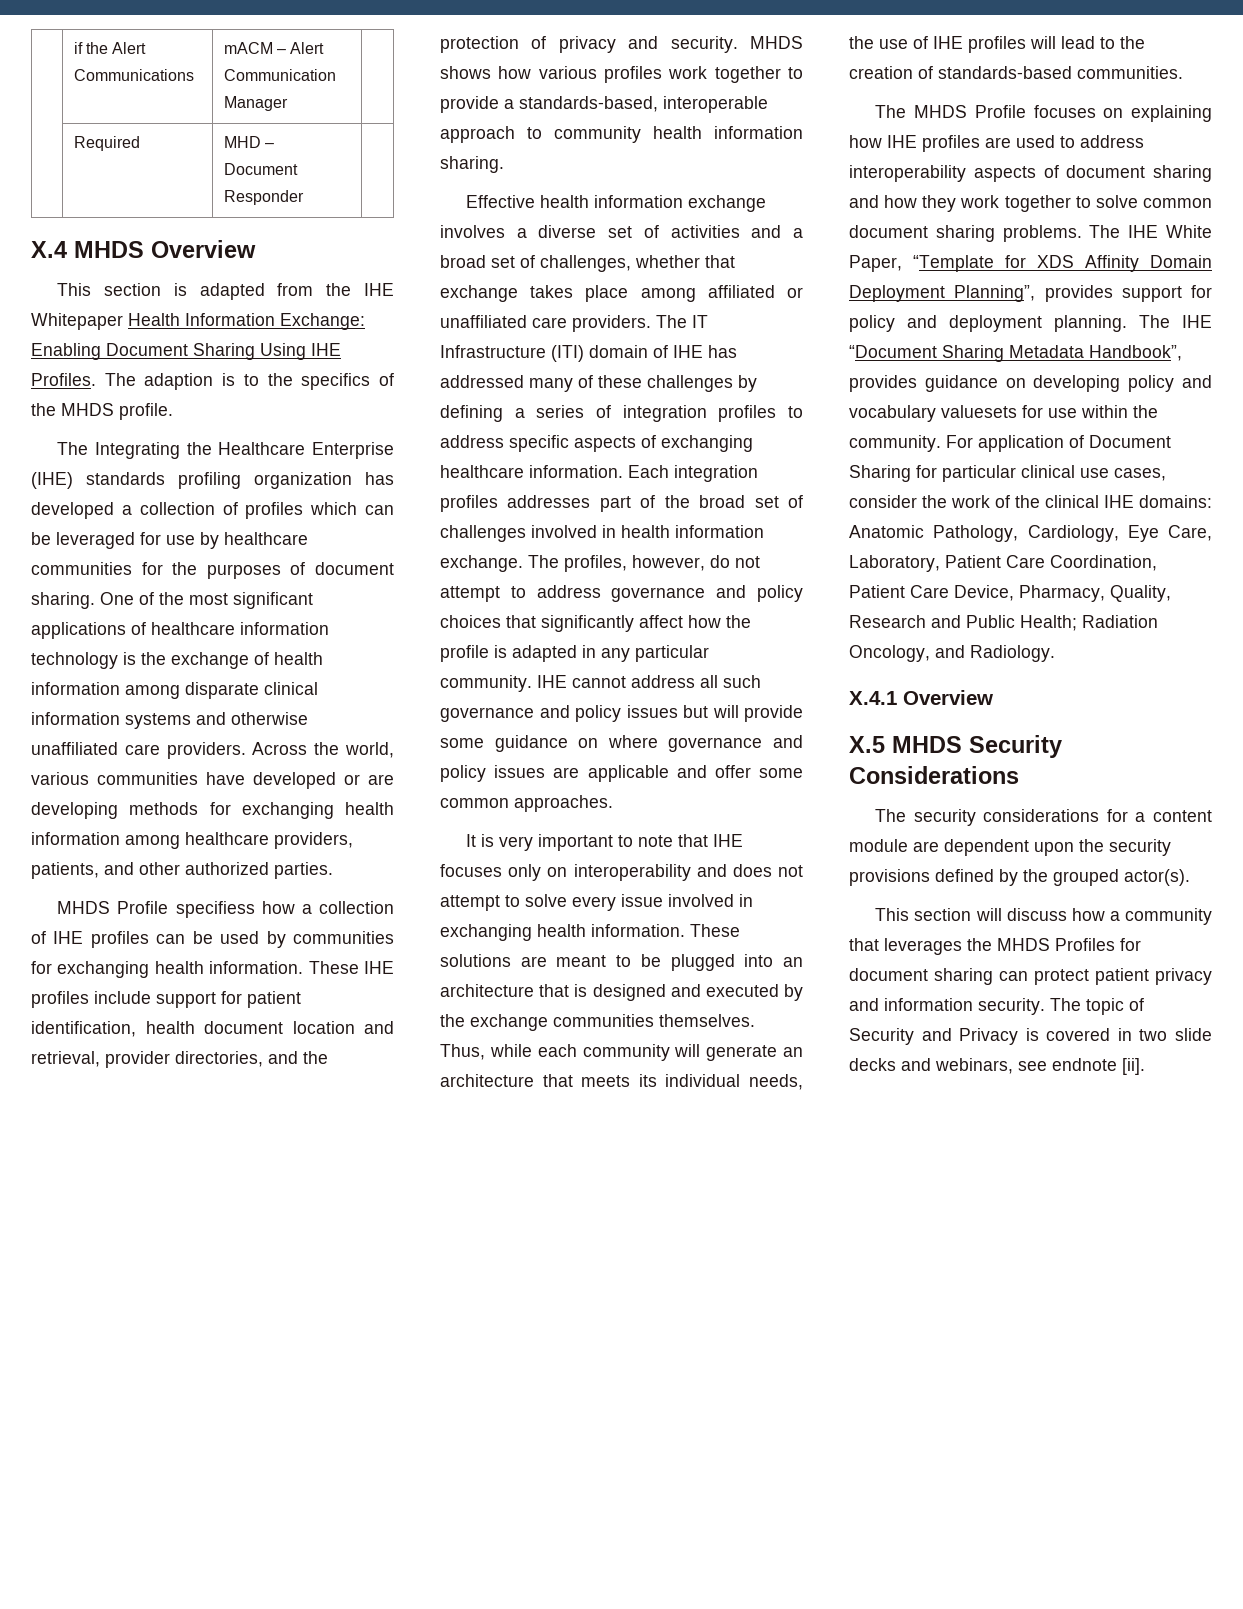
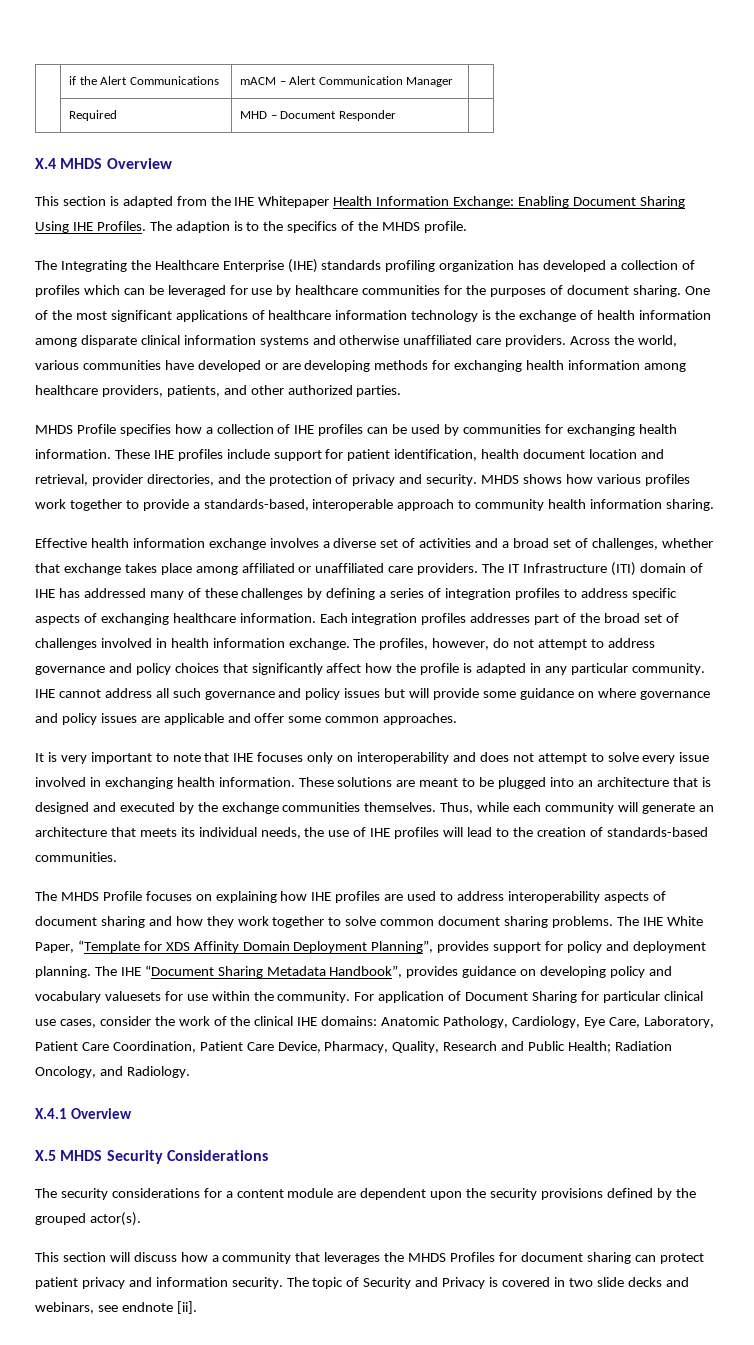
- MHDS Profile specifiess how a collection of IHE profiles can be used by communities for exchanging health information.
+ MHDS Profile specifies how a collection of IHE profiles can be used by communities for exchanging health information.

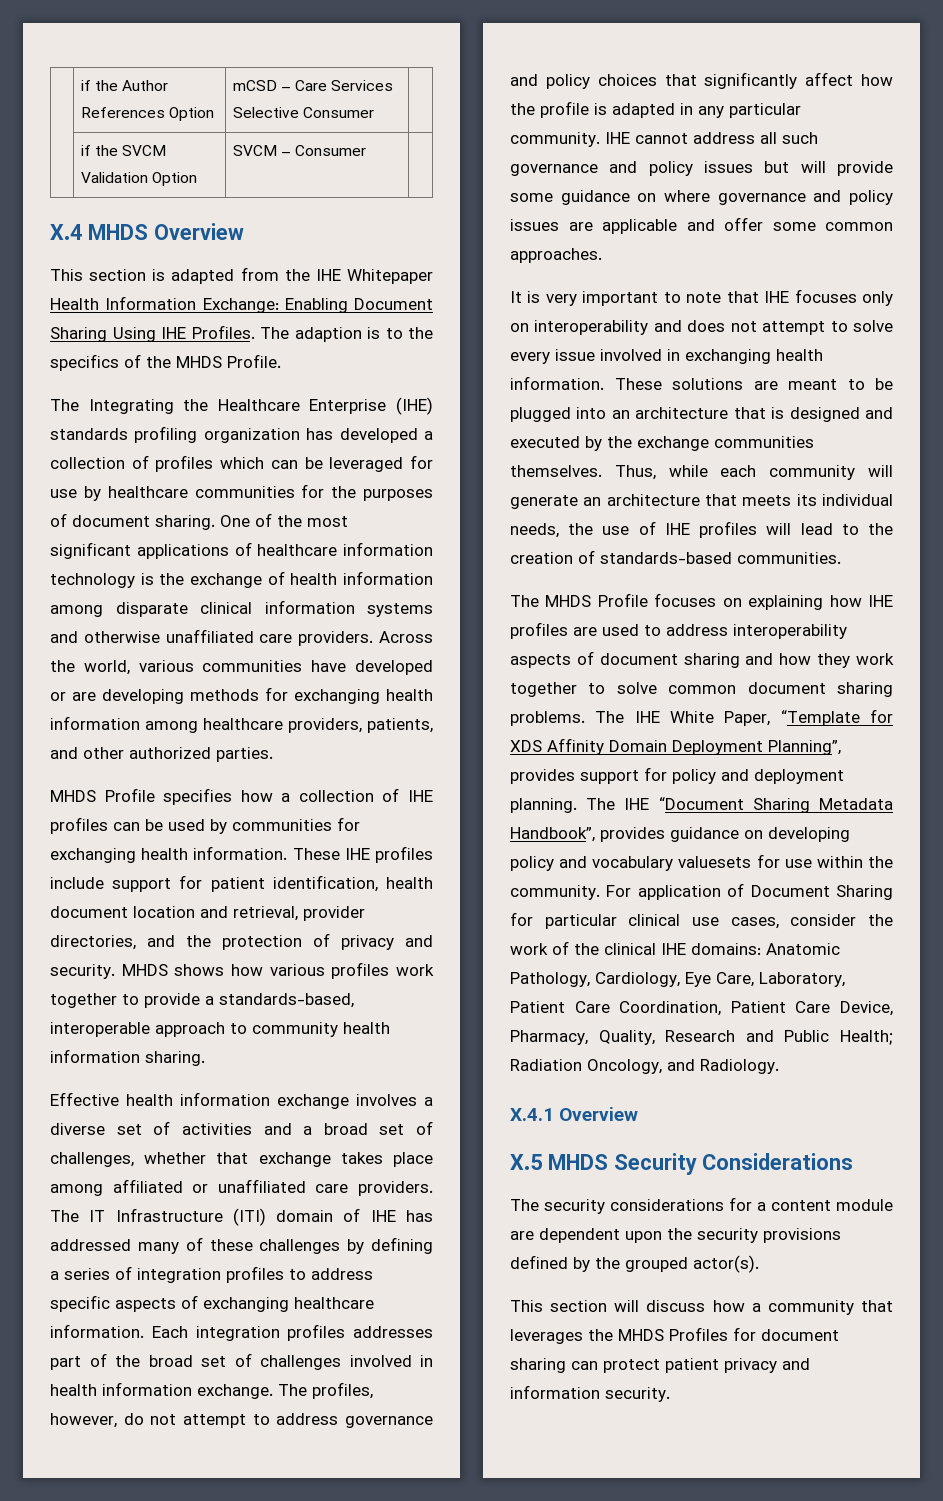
- | if the Alert Communications | mACM – Alert Communication Manager |
- | Required | MHD – Document Responder |
+ | if the Author References Option | mCSD – Care Services Selective Consumer |
+ | if the SVCM Validation Option | SVCM – Consumer |
- The adaption is to the specifics of the MHDS profile.
+ The adaption is to the specifics of the MHDS Profile.
- The topic of Security and Privacy is covered in two slide decks and webinars, see endnote [ii].

